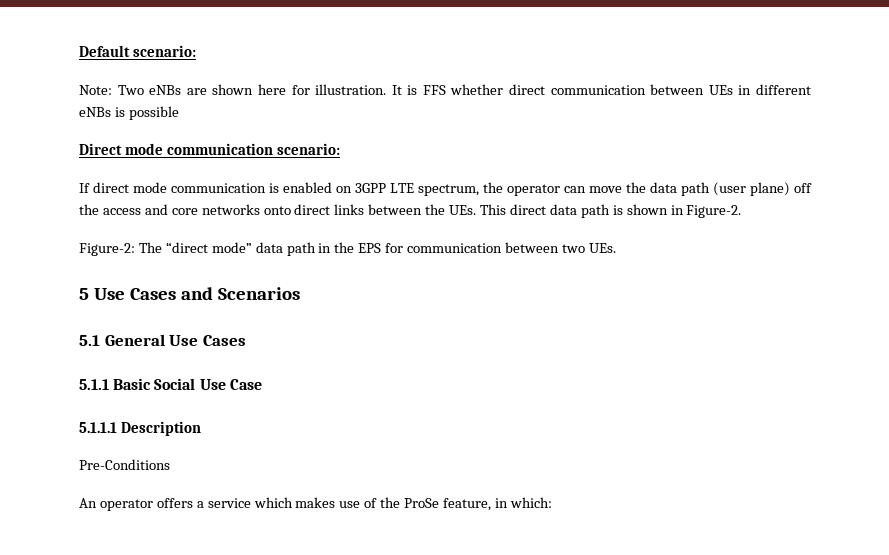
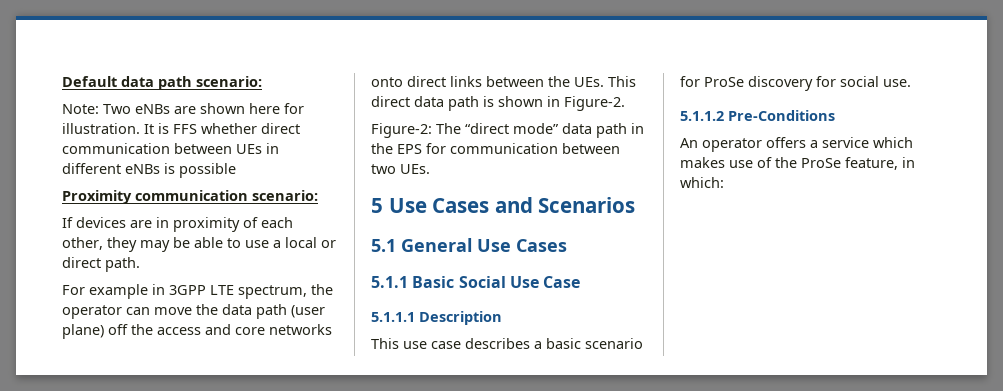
- Default scenario:
+ Default data path scenario:
- Direct mode communication scenario:
+ Proximity communication scenario:
- If direct mode communication is enabled on 3GPP LTE spectrum, the operator can move the data path (user plane) off the access and core networks onto direct links between the UEs. This direct data path is shown in Figure-2.
+ If devices are in proximity of each other, they may be able to use a local or direct path.
+ For example in 3GPP LTE spectrum, the operator can move the data path (user plane) off the access and core networks onto direct links between the UEs. This direct data path is shown in Figure-2.
- Pre-Conditions
+ This use case describes a basic scenario for ProSe discovery for social use.
+ 5.1.1.2 Pre-Conditions

